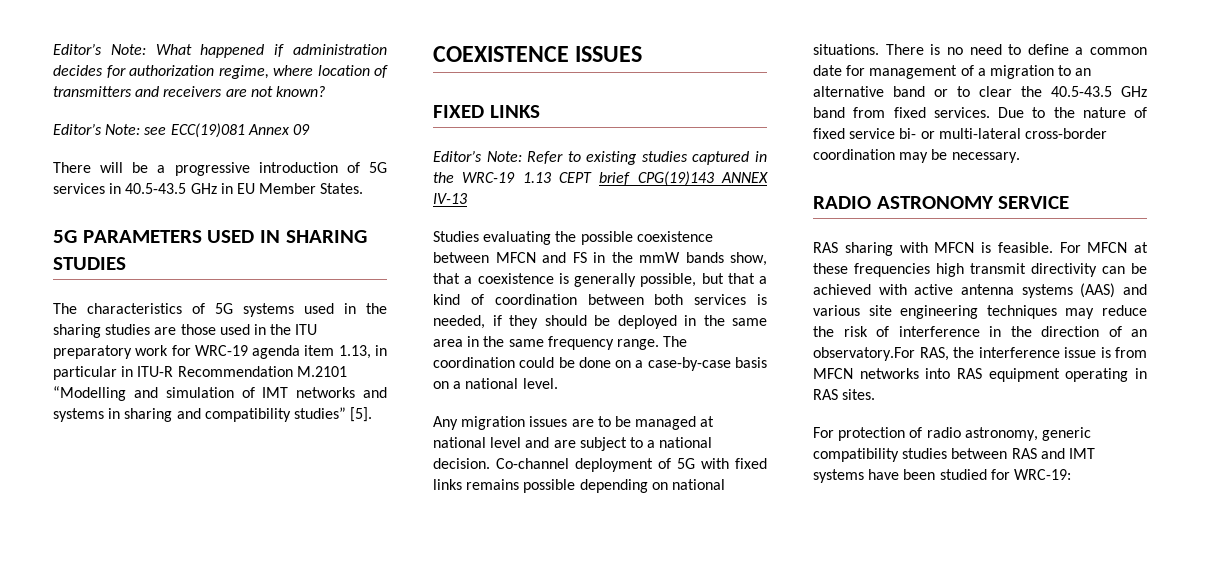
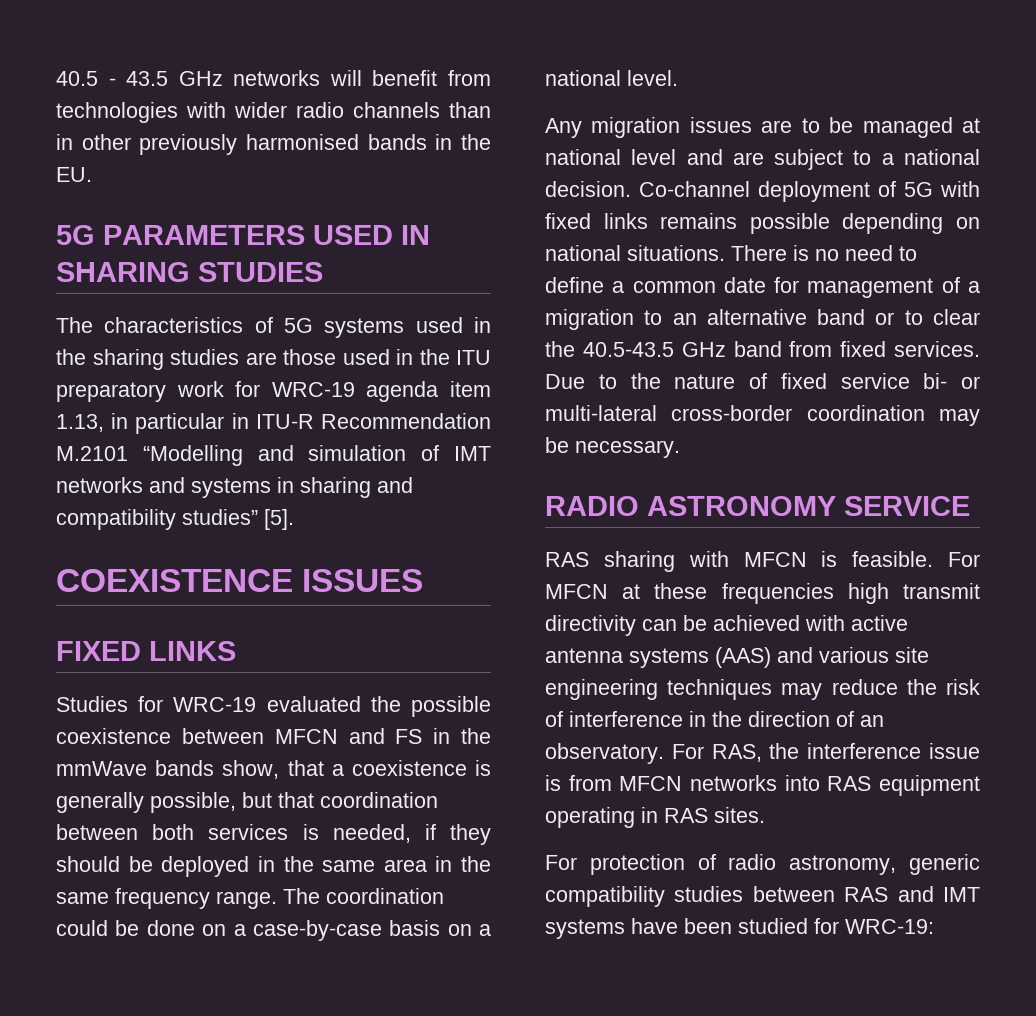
- Editor’s Note: What happened if administration decides for authorization regime, where location of transmitters and receivers are not known?
- Editor’s Note: see ECC(19)081 Annex 09
- There will be a progressive introduction of 5G services in 40.5-43.5 GHz in EU Member States.
+ 40.5 - 43.5 GHz networks will benefit from technologies with wider radio channels than in other previously harmonised bands in the EU.
- Editor’s Note: Refer to existing studies captured in the WRC-19 1.13 CEPT brief CPG(19)143 ANNEX IV-13
- Studies evaluating the possible coexistence between MFCN and FS in the mmW bands show, that a coexistence is generally possible, but that a kind of coordination between both services is needed, if they should be deployed in the same area in the same frequency range.
+ Studies for WRC-19 evaluated the possible coexistence between MFCN and FS in the mmWave bands show, that a coexistence is generally possible, but that coordination between both services is needed, if they should be deployed in the same area in the same frequency range.
- For MFCN at these frequencies high transmit directivity can be achieved with active antenna systems (AAS) and various site engineering techniques may reduce the risk of interference in the direction of an observatory.For RAS, the interference issue is from MFCN networks into RAS equipment operating in RAS sites.
+ For MFCN at these frequencies high transmit directivity can be achieved with active antenna systems (AAS) and various site engineering techniques may reduce the risk of interference in the direction of an observatory. For RAS, the interference issue is from MFCN networks into RAS equipment operating in RAS sites.

